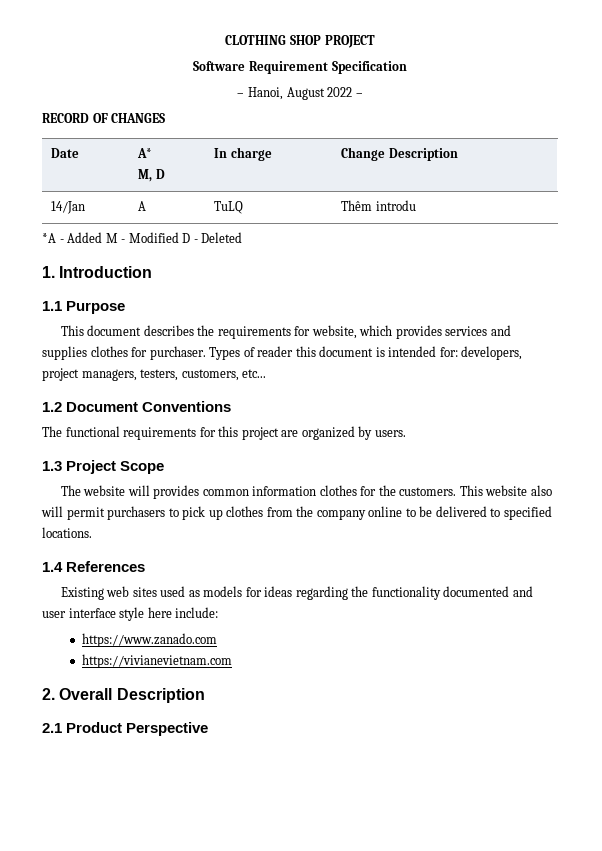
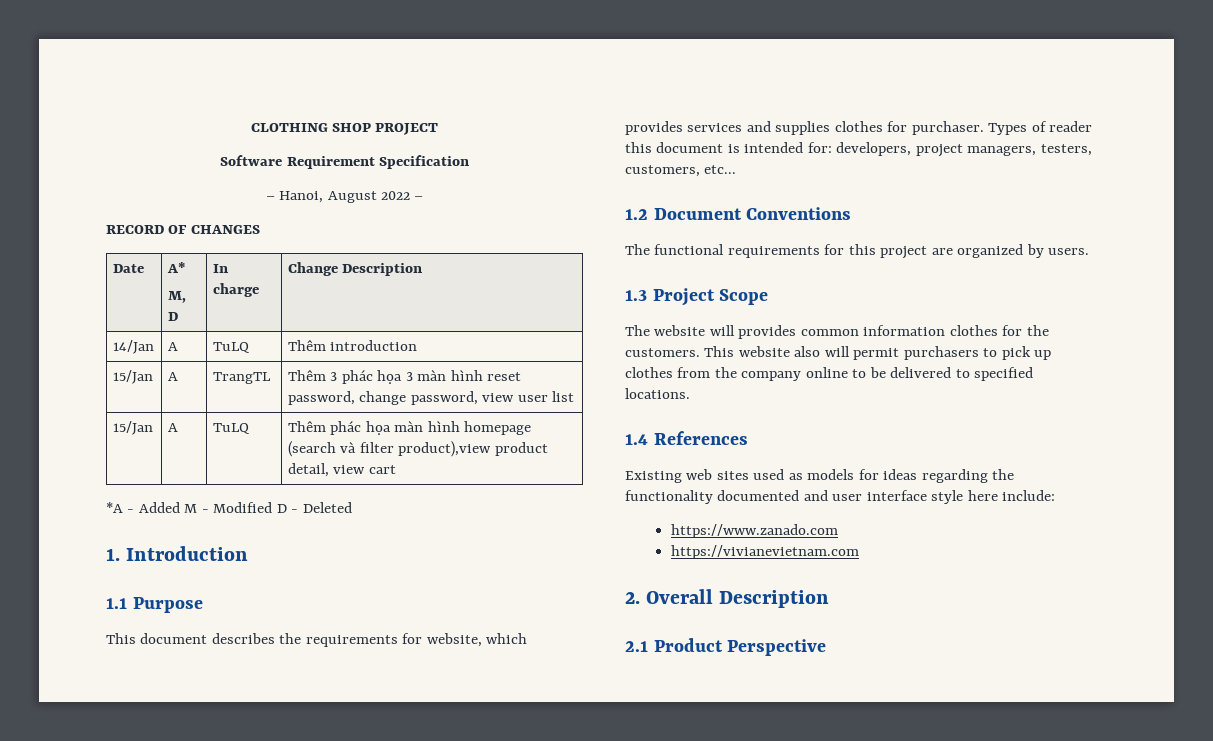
- 14/Jan | A | TuLQ | Thêm introdu
+ 14/Jan | A | TuLQ | Thêm introduction
+ 15/Jan | A | TrangTL | Thêm 3 phác họa 3 màn hình reset password, change password, view user list
+ 15/Jan | A | TuLQ | Thêm phác họa màn hình homepage (search và filter product),view product detail, view cart

